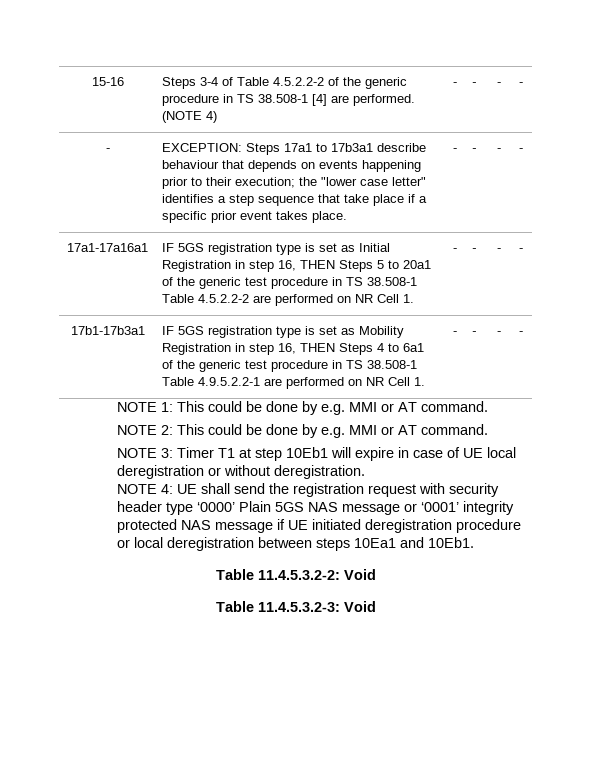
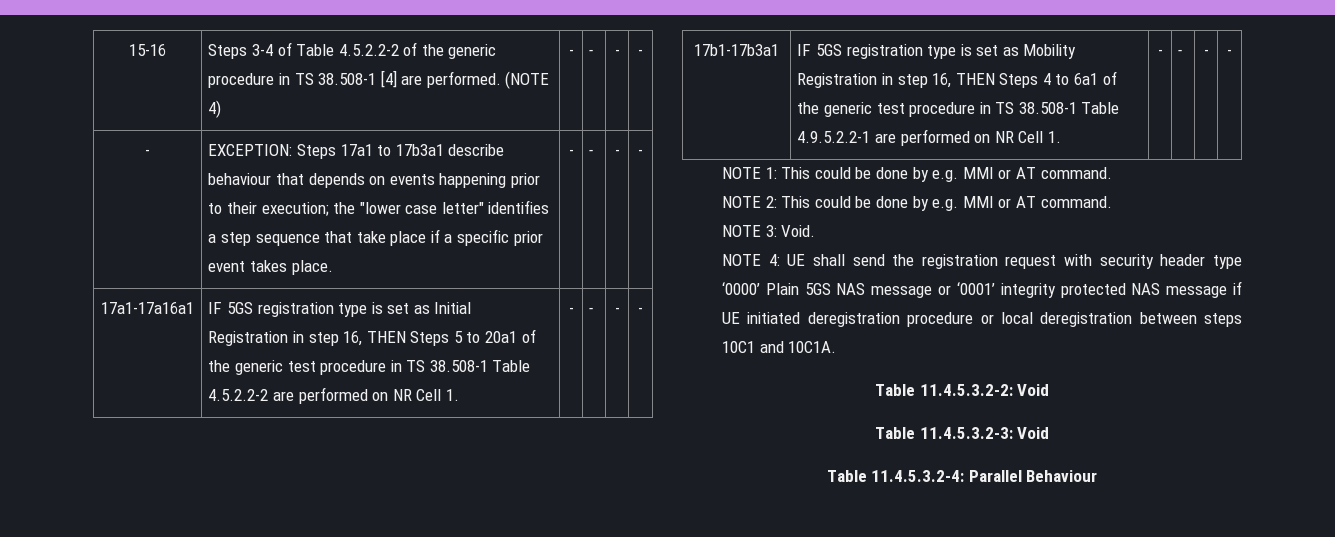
- NOTE 3: Timer T1 at step 10Eb1 will expire in case of UE local deregistration or without deregistration.
+ NOTE 3: Void.
- NOTE 4: UE shall send the registration request with security header type ‘0000’ Plain 5GS NAS message or ‘0001’ integrity protected NAS message if UE initiated deregistration procedure or local deregistration between steps 10Ea1 and 10Eb1.
+ NOTE 4: UE shall send the registration request with security header type ‘0000’ Plain 5GS NAS message or ‘0001’ integrity protected NAS message if UE initiated deregistration procedure or local deregistration between steps 10C1 and 10C1A.
+ Table 11.4.5.3.2-4: Parallel Behaviour

